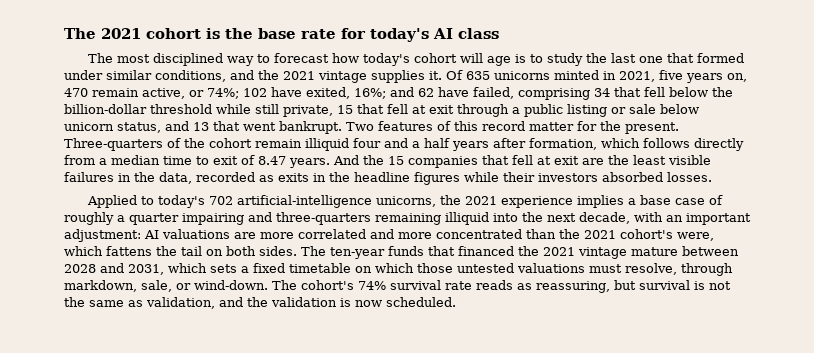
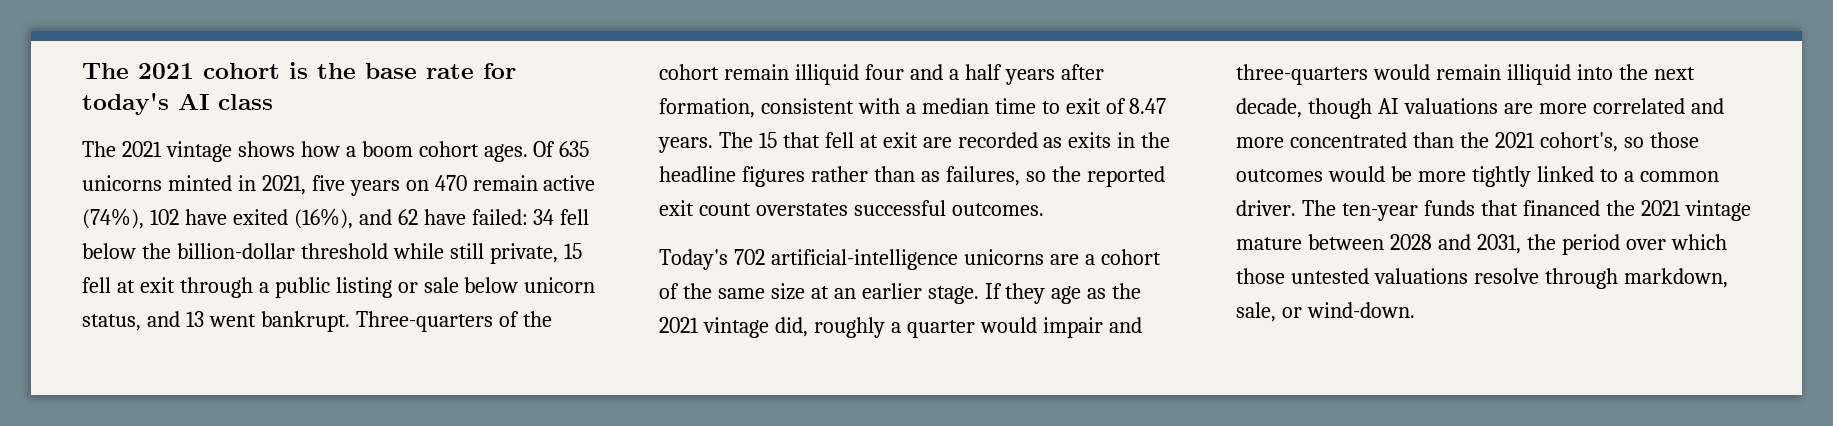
- The most disciplined way to forecast how today's cohort will age is to study the last one that formed under similar conditions, and the 2021 vintage supplies it.
+ The 2021 vintage shows how a boom cohort ages.
- Of 635 unicorns minted in 2021, five years on, 470 remain active, or 74%; 102 have exited, 16%; and 62 have failed, comprising 34 that fell below the billion-dollar threshold while still private, 15 that fell at exit through a public listing or sale below unicorn status, and 13 that went bankrupt.
+ Of 635 unicorns minted in 2021, five years on 470 remain active (74%), 102 have exited (16%), and 62 have failed: 34 fell below the billion-dollar threshold while still private, 15 fell at exit through a public listing or sale below unicorn status, and 13 went bankrupt.
- Two features of this record matter for the present.
- Three-quarters of the cohort remain illiquid four and a half years after formation, which follows directly from a median time to exit of 8.47 years.
+ Three-quarters of the cohort remain illiquid four and a half years after formation, consistent with a median time to exit of 8.47 years.
- And the 15 companies that fell at exit are the least visible failures in the data, recorded as exits in the headline figures while their investors absorbed losses.
- Applied to today's 702 artificial-intelligence unicorns, the 2021 experience implies a base case of roughly a quarter impairing and three-quarters remaining illiquid into the next decade, with an important adjustment: AI valuations are more correlated and more concentrated than the 2021 cohort's were, which fattens the tail on both sides.
+ The 15 that fell at exit are recorded as exits in the headline figures rather than as failures, so the reported exit count overstates successful outcomes.
+ Today's 702 artificial-intelligence unicorns are a cohort of the same size at an earlier stage. If they age as the 2021 vintage did, roughly a quarter would impair and three-quarters would remain illiquid into the next decade, though AI valuations are more correlated and more concentrated than the 2021 cohort's, so those outcomes would be more tightly linked to a common driver.
- The ten-year funds that financed the 2021 vintage mature between 2028 and 2031, which sets a fixed timetable on which those untested valuations must resolve, through markdown, sale, or wind-down. The cohort's 74% survival rate reads as reassuring, but survival is not the same as validation, and the validation is now scheduled.
+ The ten-year funds that financed the 2021 vintage mature between 2028 and 2031, the period over which those untested valuations resolve through markdown, sale, or wind-down.

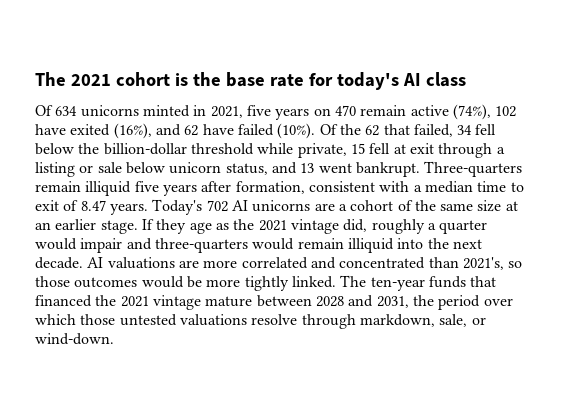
- The 2021 vintage shows how a boom cohort ages. Of 635 unicorns minted in 2021, five years on 470 remain active (74%), 102 have exited (16%), and 62 have failed: 34 fell below the billion-dollar threshold while still private, 15 fell at exit through a public listing or sale below unicorn status, and 13 went bankrupt.
+ Of 634 unicorns minted in 2021, five years on 470 remain active (74%), 102 have exited (16%), and 62 have failed (10%). Of the 62 that failed, 34 fell below the billion-dollar threshold while private, 15 fell at exit through a listing or sale below unicorn status, and 13 went bankrupt.
- Three-quarters of the cohort remain illiquid four and a half years after formation, consistent with a median time to exit of 8.47 years. The 15 that fell at exit are recorded as exits in the headline figures rather than as failures, so the reported exit count overstates successful outcomes.
- Today's 702 artificial-intelligence unicorns are a cohort of the same size at an earlier stage.
+ Three-quarters remain illiquid five years after formation, consistent with a median time to exit of 8.47 years. Today's 702 AI unicorns are a cohort of the same size at an earlier stage.
- If they age as the 2021 vintage did, roughly a quarter would impair and three-quarters would remain illiquid into the next decade, though AI valuations are more correlated and more concentrated than the 2021 cohort's, so those outcomes would be more tightly linked to a common driver.
+ If they age as the 2021 vintage did, roughly a quarter would impair and three-quarters would remain illiquid into the next decade. AI valuations are more correlated and concentrated than 2021's, so those outcomes would be more tightly linked.

